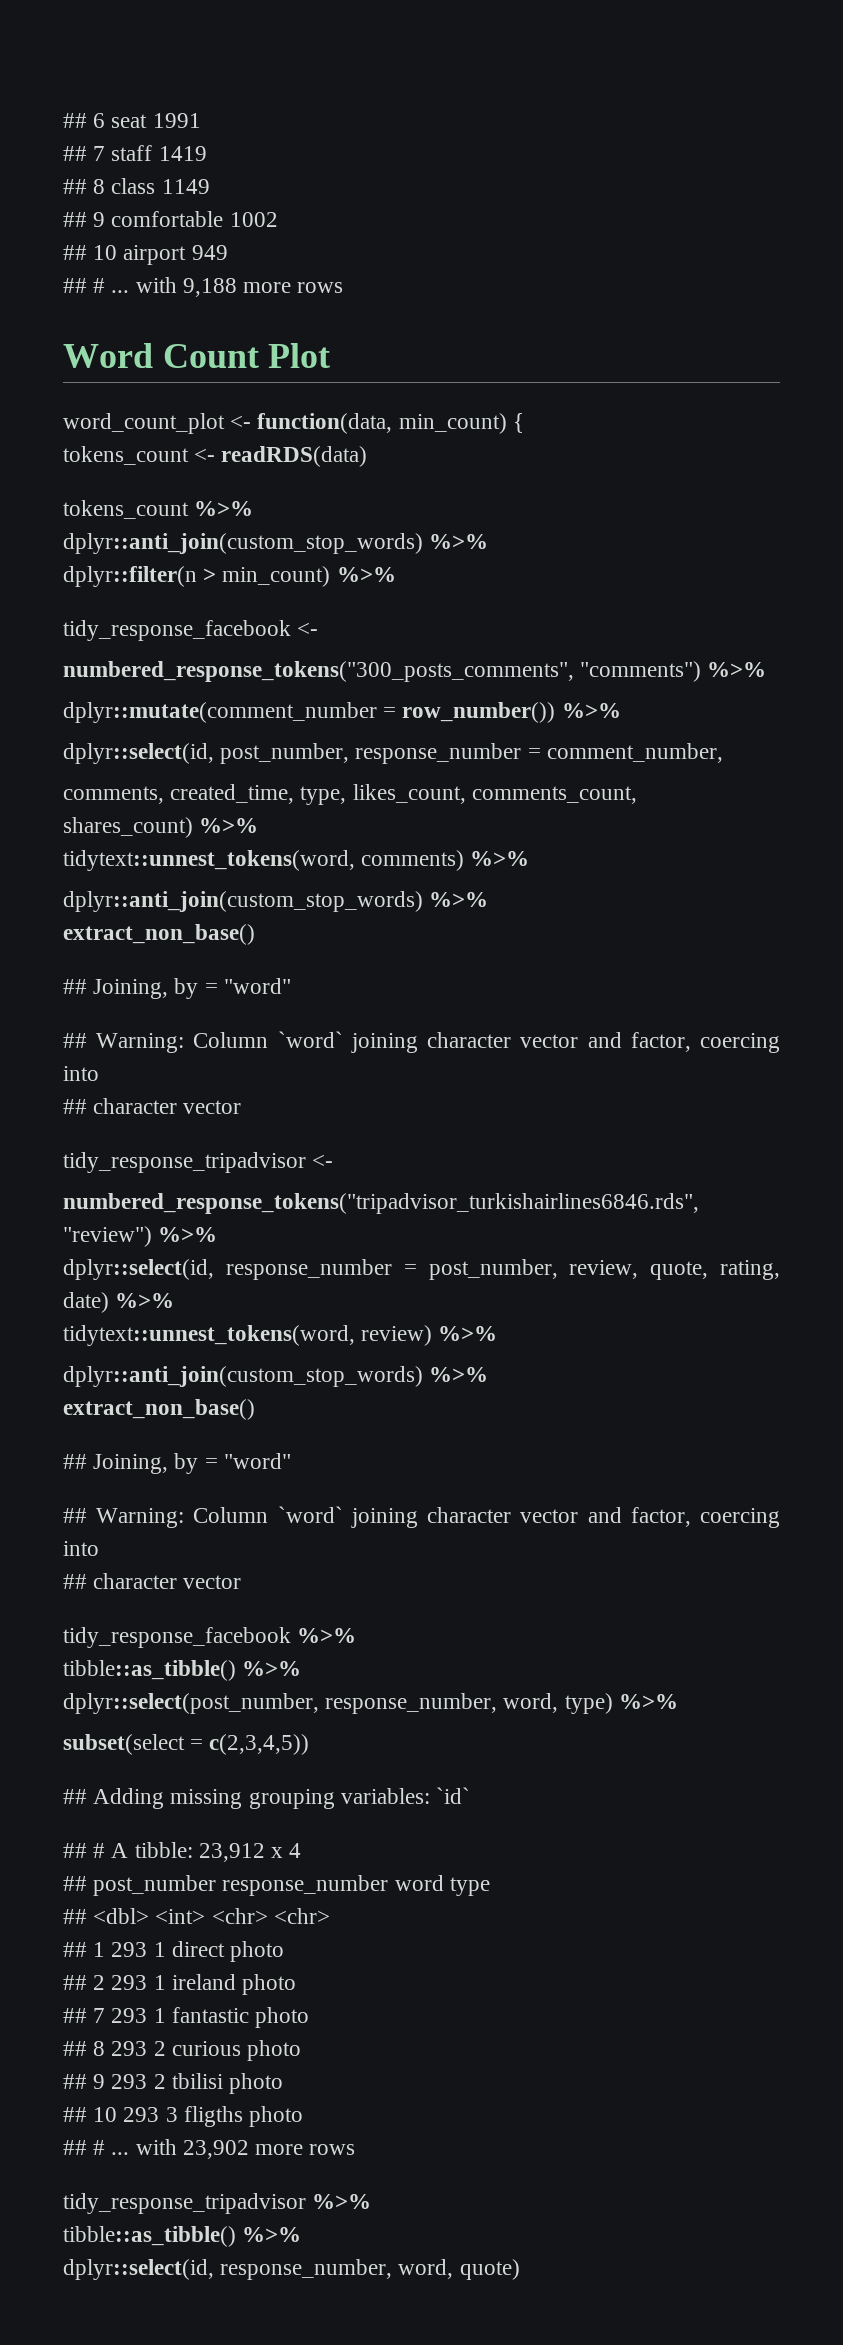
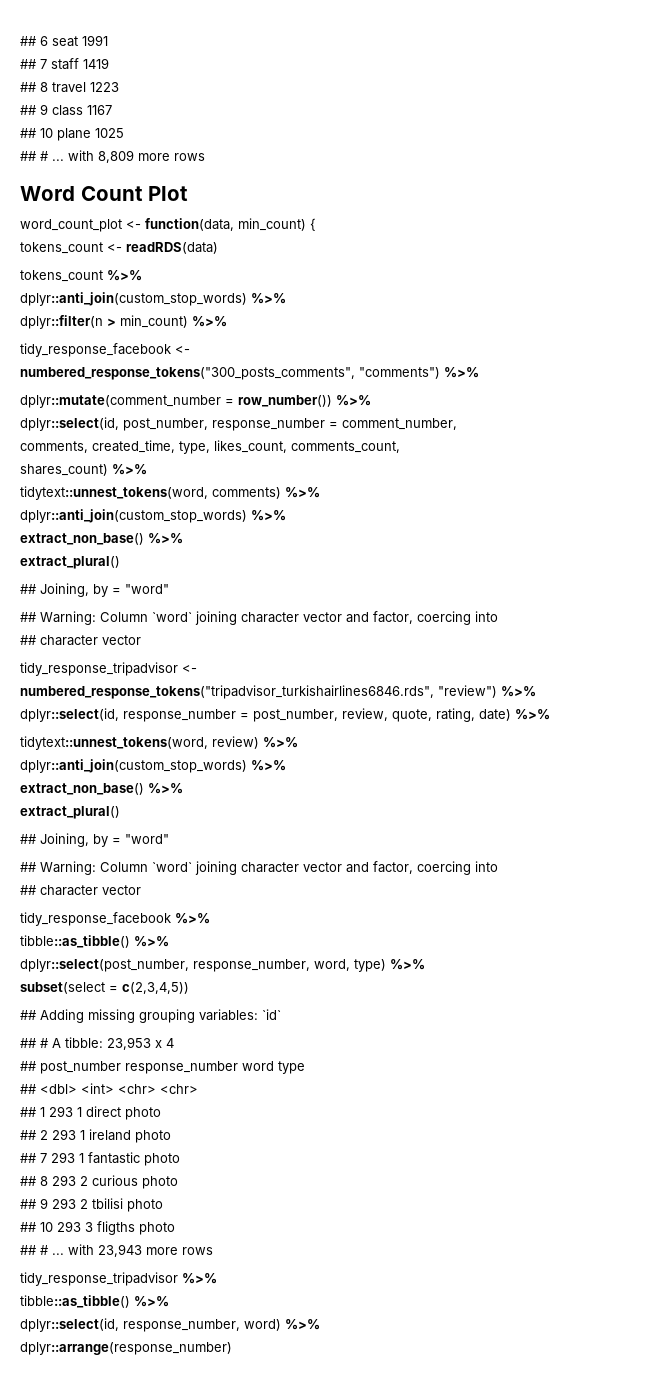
- ## 8 class 1149
- ## 9 comfortable 1002
- ## 10 airport 949
- ## # ... with 9,188 more rows
+ ## 8 travel 1223
+ ## 9 class 1167
+ ## 10 plane 1025
+ ## # ... with 8,809 more rows
  tidytext::unnest_tokens(word, comments) %>%
  dplyr::anti_join(custom_stop_words) %>%
- extract_non_base()
+ extract_non_base() %>%
+ extract_plural()
  tidytext::unnest_tokens(word, review) %>%
  dplyr::anti_join(custom_stop_words) %>%
- extract_non_base()
+ extract_non_base() %>%
+ extract_plural()
- ## # A tibble: 23,912 x 4
+ ## # A tibble: 23,953 x 4
- ## # ... with 23,902 more rows
+ ## # ... with 23,943 more rows
- dplyr::select(id, response_number, word, quote)
+ dplyr::select(id, response_number, word) %>%
+ dplyr::arrange(response_number)

